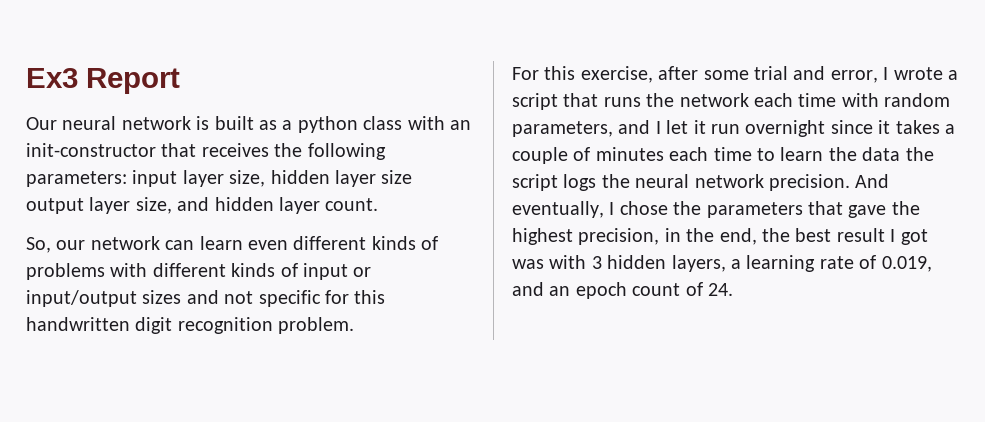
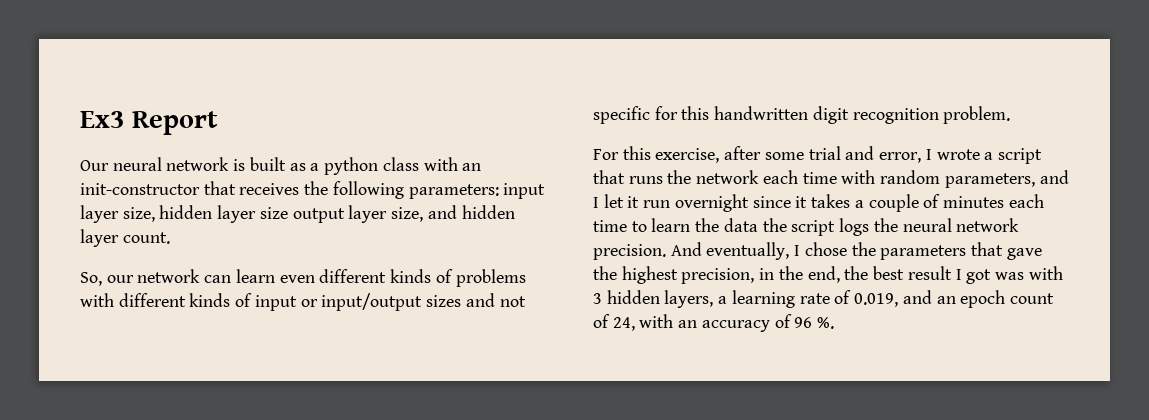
- And eventually, I chose the parameters that gave the highest precision, in the end, the best result I got was with 3 hidden layers, a learning rate of 0.019, and an epoch count of 24.
+ And eventually, I chose the parameters that gave the highest precision, in the end, the best result I got was with 3 hidden layers, a learning rate of 0.019, and an epoch count of 24, with an accuracy of 96 %.

